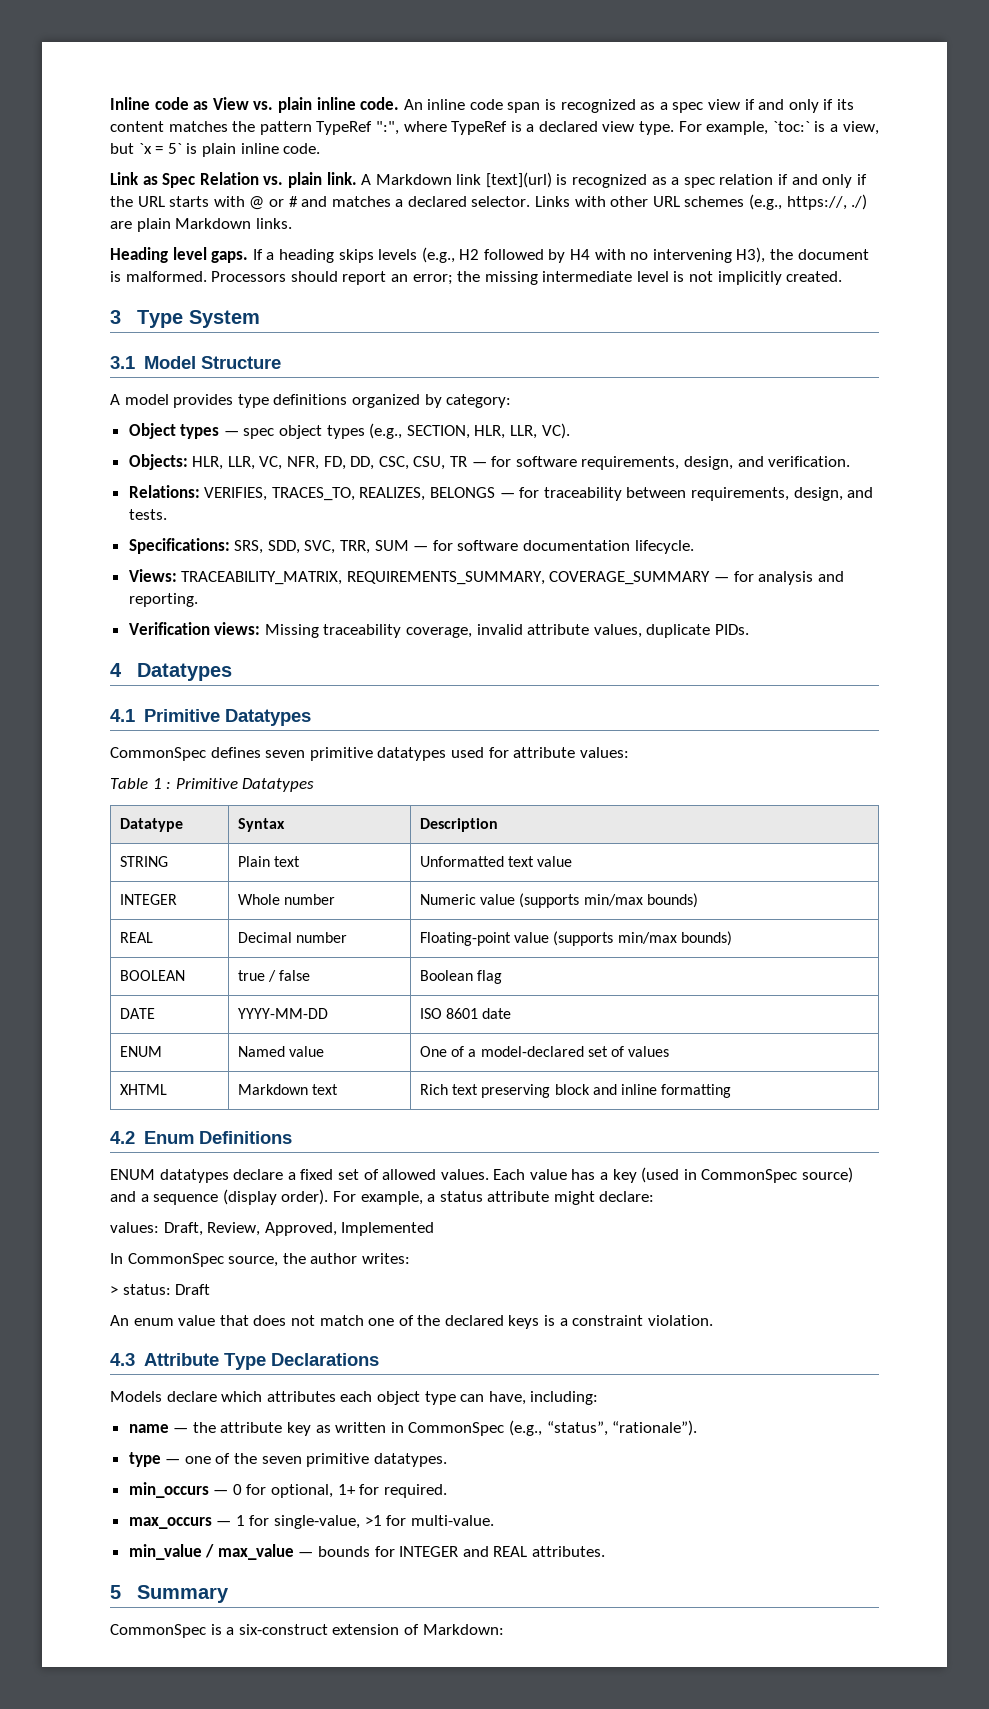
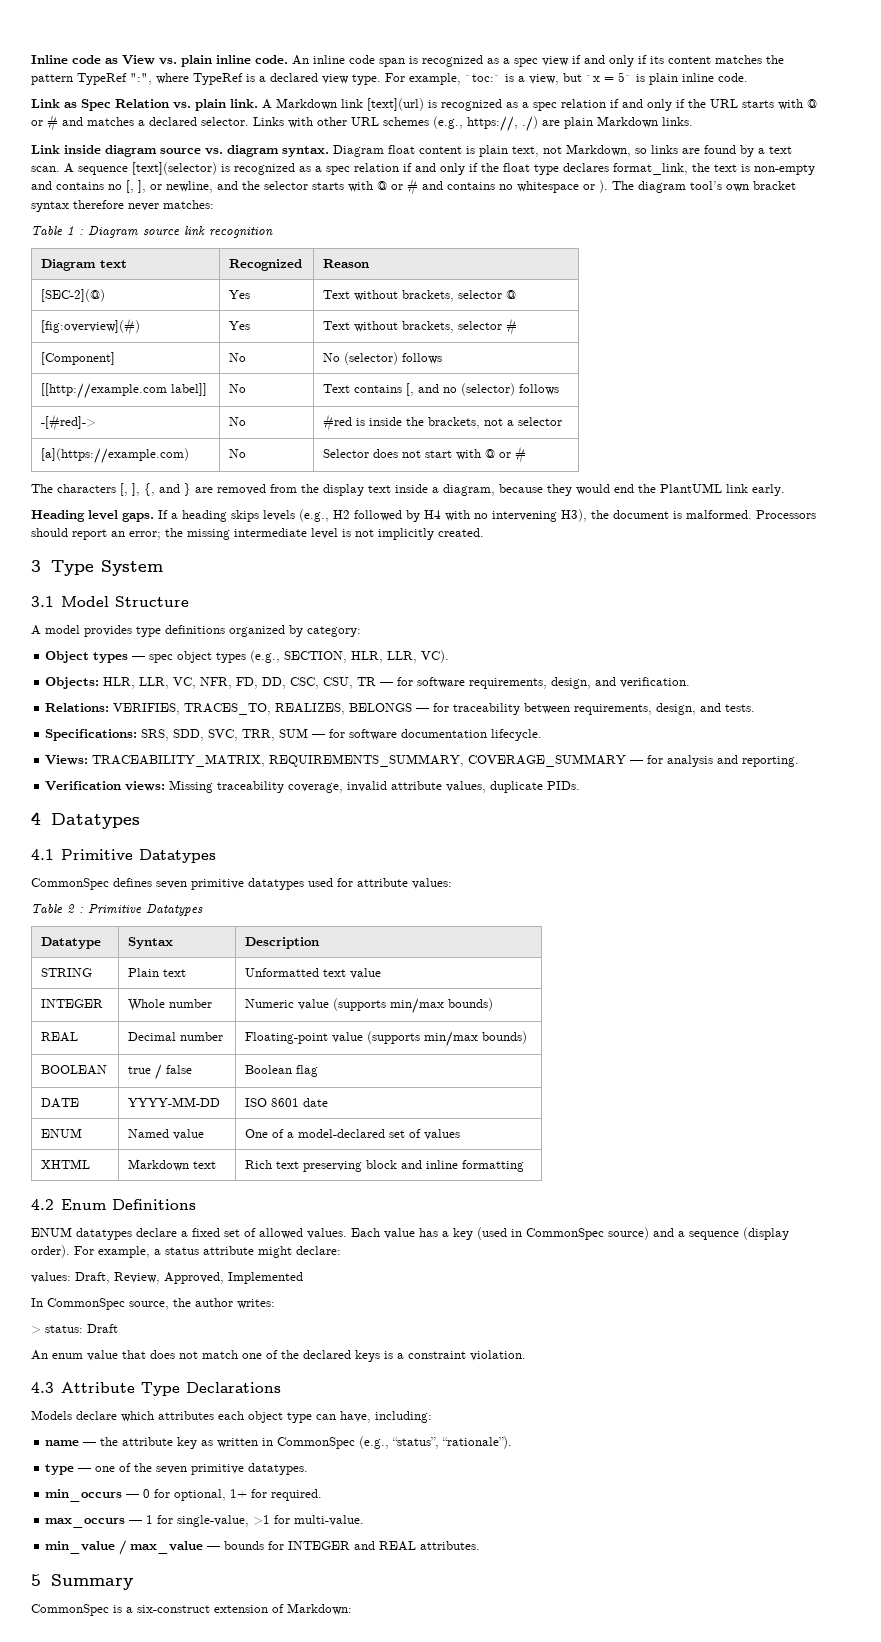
+ Link inside diagram source vs. diagram syntax. Diagram float content is plain text, not Markdown, so links are found by a text scan. A sequence [text](selector) is recognized as a spec relation if and only if the float type declares format_link, the text is non-empty and contains no [, ], or newline, and the selector starts with @ or # and contains no whitespace or ). The diagram tool’s own bracket syntax therefore never matches:
+ Table 1 : Diagram source link recognition
+ Diagram text | Recognized | Reason
+ [SEC-2](@) | Yes | Text without brackets, selector @
+ [fig:overview](#) | Yes | Text without brackets, selector #
+ [Component] | No | No (selector) follows
+ [[http://example.com label]] | No | Text contains [, and no (selector) follows
+ -[#red]-> | No | #red is inside the brackets, not a selector
+ [a](https://example.com) | No | Selector does not start with @ or #
+ The characters [, ], {, and } are removed from the display text inside a diagram, because they would end the PlantUML link early.
- Table 1 : Primitive Datatypes
+ Table 2 : Primitive Datatypes

